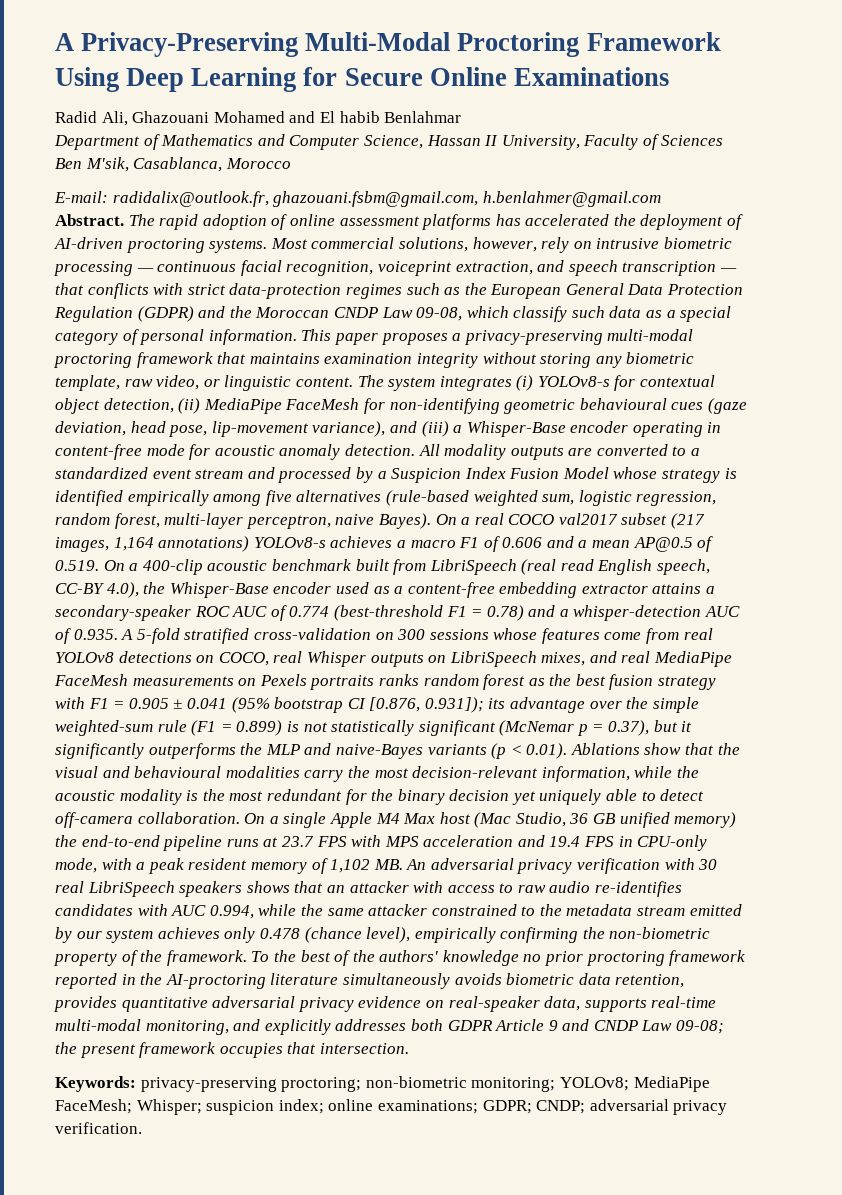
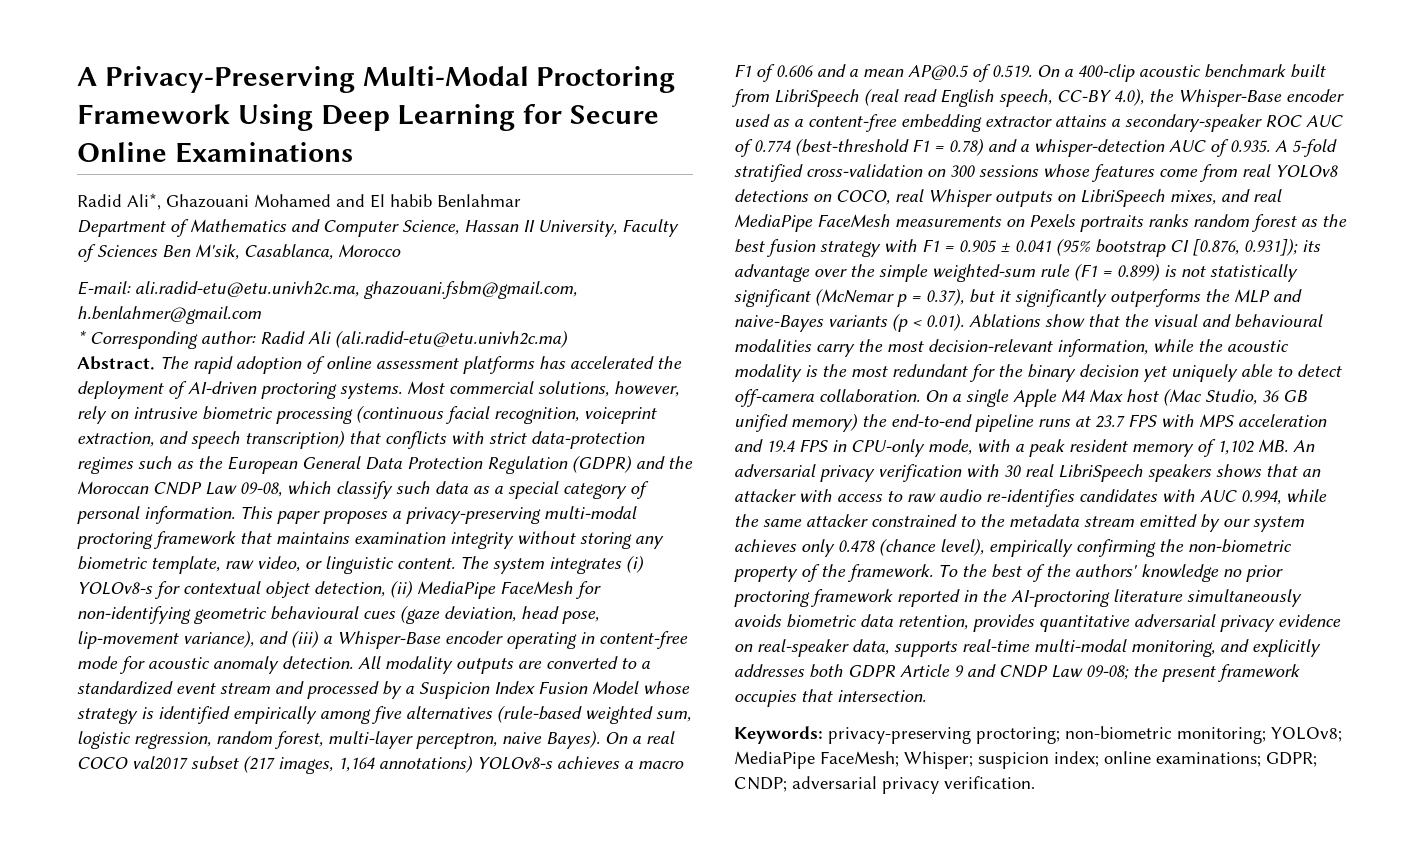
- Radid Ali, Ghazouani Mohamed and El habib Benlahmar
+ Radid Ali*, Ghazouani Mohamed and El habib Benlahmar
- E-mail: radidalix@outlook.fr, ghazouani.fsbm@gmail.com, h.benlahmer@gmail.com
+ E-mail: ali.radid-etu@etu.univh2c.ma, ghazouani.fsbm@gmail.com, h.benlahmer@gmail.com
+ * Corresponding author: Radid Ali (ali.radid-etu@etu.univh2c.ma)
- Most commercial solutions, however, rely on intrusive biometric processing — continuous facial recognition, voiceprint extraction, and speech transcription — that conflicts with strict data-protection regimes such as the European General Data Protection Regulation (GDPR) and the Moroccan CNDP Law 09-08, which classify such data as a special category of personal information.
+ Most commercial solutions, however, rely on intrusive biometric processing (continuous facial recognition, voiceprint extraction, and speech transcription) that conflicts with strict data-protection regimes such as the European General Data Protection Regulation (GDPR) and the Moroccan CNDP Law 09-08, which classify such data as a special category of personal information.

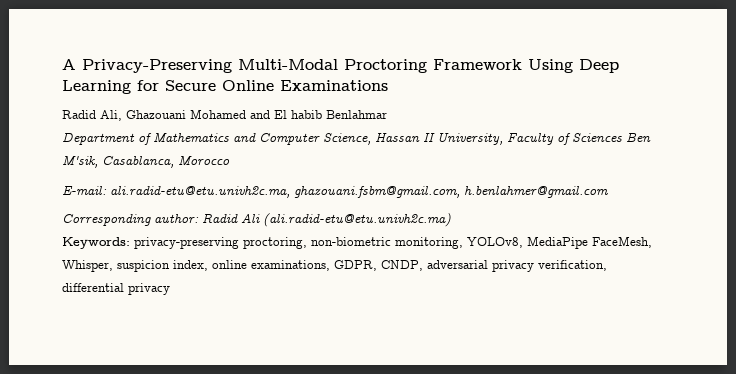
- Radid Ali*, Ghazouani Mohamed and El habib Benlahmar
+ Radid Ali, Ghazouani Mohamed and El habib Benlahmar
- * Corresponding author: Radid Ali (ali.radid-etu@etu.univh2c.ma)
+ Corresponding author: Radid Ali (ali.radid-etu@etu.univh2c.ma)
- Abstract. The rapid adoption of online assessment platforms has accelerated the deployment of AI-driven proctoring systems. Most commercial solutions, however, rely on intrusive biometric processing (continuous facial recognition, voiceprint extraction, and speech transcription) that conflicts with strict data-protection regimes such as the European General Data Protection Regulation (GDPR) and the Moroccan CNDP Law 09-08, which classify such data as a special category of personal information. This paper proposes a privacy-preserving multi-modal proctoring framework that maintains examination integrity without storing any biometric template, raw video, or linguistic content. The system integrates (i) YOLOv8-s for contextual object detection, (ii) MediaPipe FaceMesh for non-identifying geometric behavioural cues (gaze deviation, head pose, lip-movement variance), and (iii) a Whisper-Base encoder operating in content-free mode for acoustic anomaly detection. All modality outputs are converted to a standardized event stream and processed by a Suspicion Index Fusion Model whose strategy is identified empirically among five alternatives (rule-based weighted sum, logistic regression, random forest, multi-layer perceptron, naive Bayes). On a real COCO val2017 subset (217 images, 1,164 annotations) YOLOv8-s achieves a macro F1 of 0.606 and a mean AP@0.5 of 0.519. On a 400-clip acoustic benchmark built from LibriSpeech (real read English speech, CC-BY 4.0), the Whisper-Base encoder used as a content-free embedding extractor attains a secondary-speaker ROC AUC of 0.774 (best-threshold F1 = 0.78) and a whisper-detection AUC of 0.935. A 5-fold stratified cross-validation on 300 sessions whose features come from real YOLOv8 detections on COCO, real Whisper outputs on LibriSpeech mixes, and real MediaPipe FaceMesh measurements on Pexels portraits ranks random forest as the best fusion strategy with F1 = 0.905 ± 0.041 (95% bootstrap CI [0.876, 0.931]); its advantage over the simple weighted-sum rule (F1 = 0.899) is not statistically significant (McNemar p = 0.37), but it significantly outperforms the MLP and naive-Bayes variants (p < 0.01). Ablations show that the visual and behavioural modalities carry the most decision-relevant information, while the acoustic modality is the most redundant for the binary decision yet uniquely able to detect off-camera collaboration. On a single Apple M4 Max host (Mac Studio, 36 GB unified memory) the end-to-end pipeline runs at 23.7 FPS with MPS acceleration and 19.4 FPS in CPU-only mode, with a peak resident memory of 1,102 MB. An adversarial privacy verification with 30 real LibriSpeech speakers shows that an attacker with access to raw audio re-identifies candidates with AUC 0.994, while the same attacker constrained to the metadata stream emitted by our system achieves only 0.478 (chance level), empirically confirming the non-biometric property of the framework. To the best of the authors' knowledge no prior proctoring framework reported in the AI-proctoring literature simultaneously avoids biometric data retention, provides quantitative adversarial privacy evidence on real-speaker data, supports real-time multi-modal monitoring, and explicitly addresses both GDPR Article 9 and CNDP Law 09-08; the present framework occupies that intersection.
- Keywords: privacy-preserving proctoring; non-biometric monitoring; YOLOv8; MediaPipe FaceMesh; Whisper; suspicion index; online examinations; GDPR; CNDP; adversarial privacy verification.
+ Keywords: privacy-preserving proctoring, non-biometric monitoring, YOLOv8, MediaPipe FaceMesh, Whisper, suspicion index, online examinations, GDPR, CNDP, adversarial privacy verification, differential privacy

